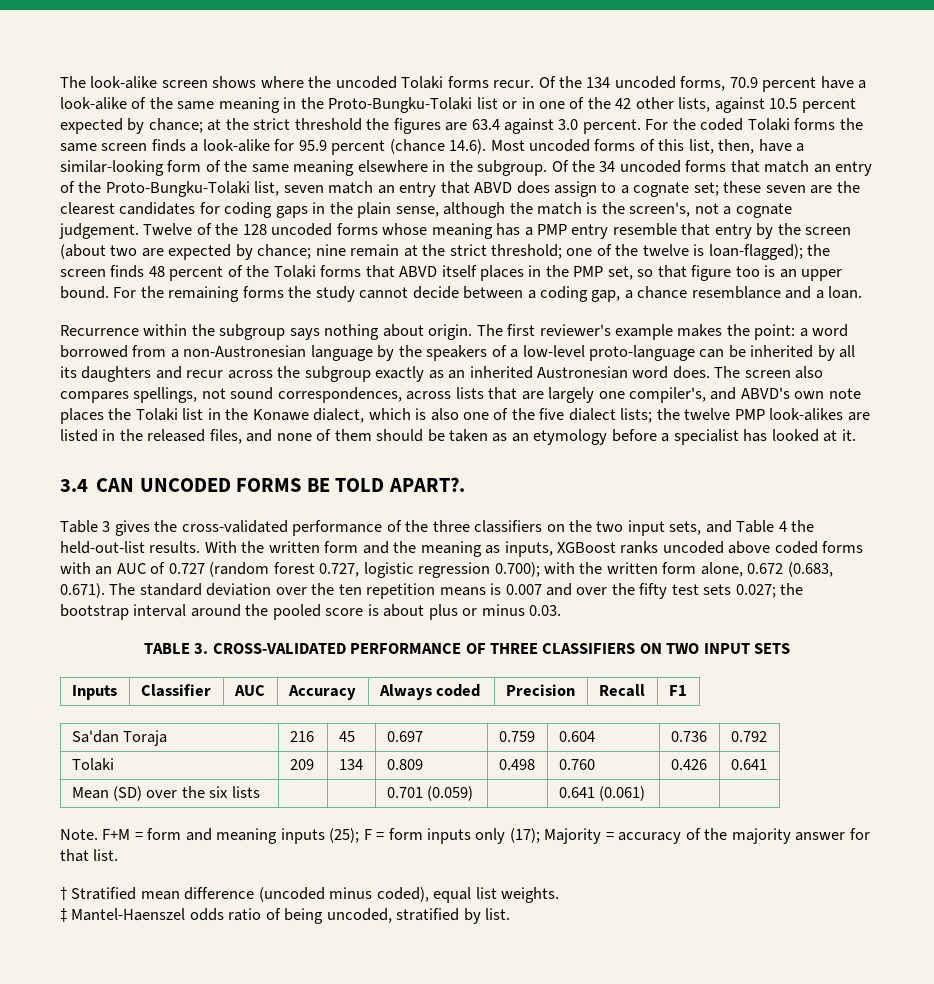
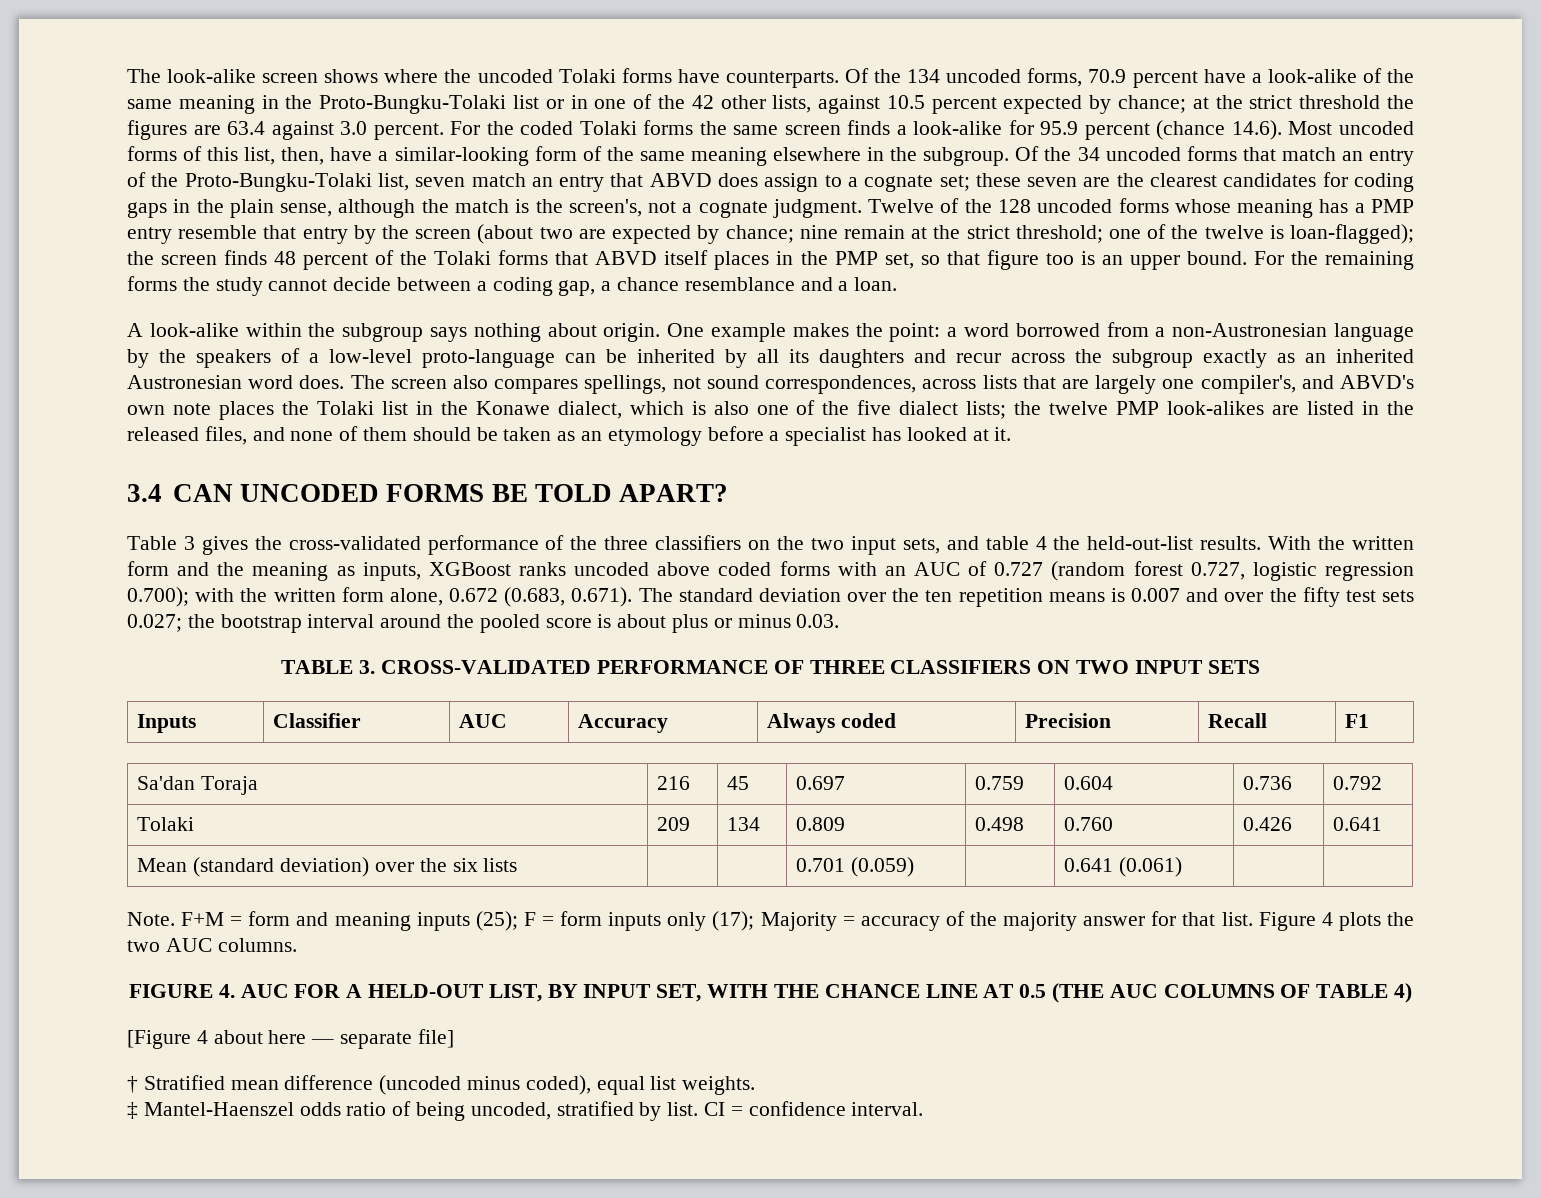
- The look-alike screen shows where the uncoded Tolaki forms recur.
+ The look-alike screen shows where the uncoded Tolaki forms have counterparts.
- Of the 34 uncoded forms that match an entry of the Proto-Bungku-Tolaki list, seven match an entry that ABVD does assign to a cognate set; these seven are the clearest candidates for coding gaps in the plain sense, although the match is the screen's, not a cognate judgement.
+ Of the 34 uncoded forms that match an entry of the Proto-Bungku-Tolaki list, seven match an entry that ABVD does assign to a cognate set; these seven are the clearest candidates for coding gaps in the plain sense, although the match is the screen's, not a cognate judgment.
- Recurrence within the subgroup says nothing about origin.
+ A look-alike within the subgroup says nothing about origin.
- The first reviewer's example makes the point: a word borrowed from a non-Austronesian language by the speakers of a low-level proto-language can be inherited by all its daughters and recur across the subgroup exactly as an inherited Austronesian word does.
+ One example makes the point: a word borrowed from a non-Austronesian language by the speakers of a low-level proto-language can be inherited by all its daughters and recur across the subgroup exactly as an inherited Austronesian word does.
- 3.4 CAN UNCODED FORMS BE TOLD APART?.
+ 3.4 CAN UNCODED FORMS BE TOLD APART?
- Table 3 gives the cross-validated performance of the three classifiers on the two input sets, and Table 4 the held-out-list results.
+ Table 3 gives the cross-validated performance of the three classifiers on the two input sets, and table 4 the held-out-list results.
- Mean (SD) over the six lists | | | 0.701 (0.059) | | 0.641 (0.061) | |
+ Mean (standard deviation) over the six lists | | | 0.701 (0.059) | | 0.641 (0.061) | |
+ Figure 4 plots the two AUC columns.
+ FIGURE 4. AUC FOR A HELD-OUT LIST, BY INPUT SET, WITH THE CHANCE LINE AT 0.5 (THE AUC COLUMNS OF TABLE 4)
+ [Figure 4 about here — separate file]
+ CI = confidence interval.

